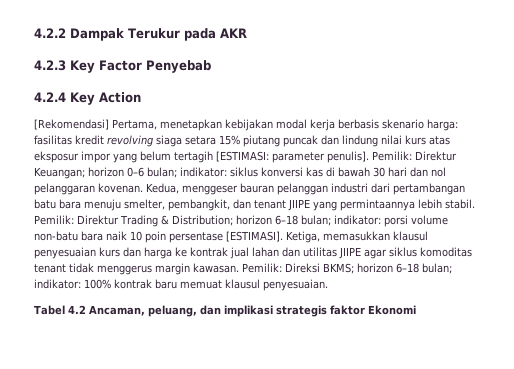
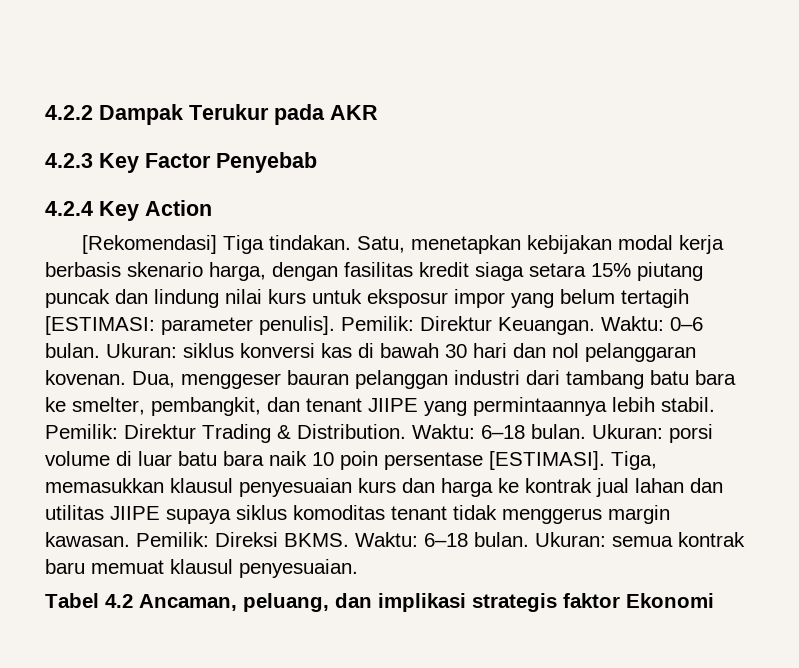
- [Rekomendasi] Pertama, menetapkan kebijakan modal kerja berbasis skenario harga: fasilitas kredit revolving siaga setara 15% piutang puncak dan lindung nilai kurs atas eksposur impor yang belum tertagih [ESTIMASI: parameter penulis].
+ [Rekomendasi] Tiga tindakan. Satu, menetapkan kebijakan modal kerja berbasis skenario harga, dengan fasilitas kredit siaga setara 15% piutang puncak dan lindung nilai kurs untuk eksposur impor yang belum tertagih [ESTIMASI: parameter penulis].
- Pemilik: Direktur Keuangan; horizon 0–6 bulan; indikator: siklus konversi kas di bawah 30 hari dan nol pelanggaran kovenan.
+ Pemilik: Direktur Keuangan. Waktu: 0–6 bulan. Ukuran: siklus konversi kas di bawah 30 hari dan nol pelanggaran kovenan.
- Kedua, menggeser bauran pelanggan industri dari pertambangan batu bara menuju smelter, pembangkit, dan tenant JIIPE yang permintaannya lebih stabil.
+ Dua, menggeser bauran pelanggan industri dari tambang batu bara ke smelter, pembangkit, dan tenant JIIPE yang permintaannya lebih stabil.
- Pemilik: Direktur Trading & Distribution; horizon 6–18 bulan; indikator: porsi volume non-batu bara naik 10 poin persentase [ESTIMASI].
+ Pemilik: Direktur Trading & Distribution. Waktu: 6–18 bulan. Ukuran: porsi volume di luar batu bara naik 10 poin persentase [ESTIMASI].
- Ketiga, memasukkan klausul penyesuaian kurs dan harga ke kontrak jual lahan dan utilitas JIIPE agar siklus komoditas tenant tidak menggerus margin kawasan.
+ Tiga, memasukkan klausul penyesuaian kurs dan harga ke kontrak jual lahan dan utilitas JIIPE supaya siklus komoditas tenant tidak menggerus margin kawasan.
- Pemilik: Direksi BKMS; horizon 6–18 bulan; indikator: 100% kontrak baru memuat klausul penyesuaian.
+ Pemilik: Direksi BKMS. Waktu: 6–18 bulan. Ukuran: semua kontrak baru memuat klausul penyesuaian.

